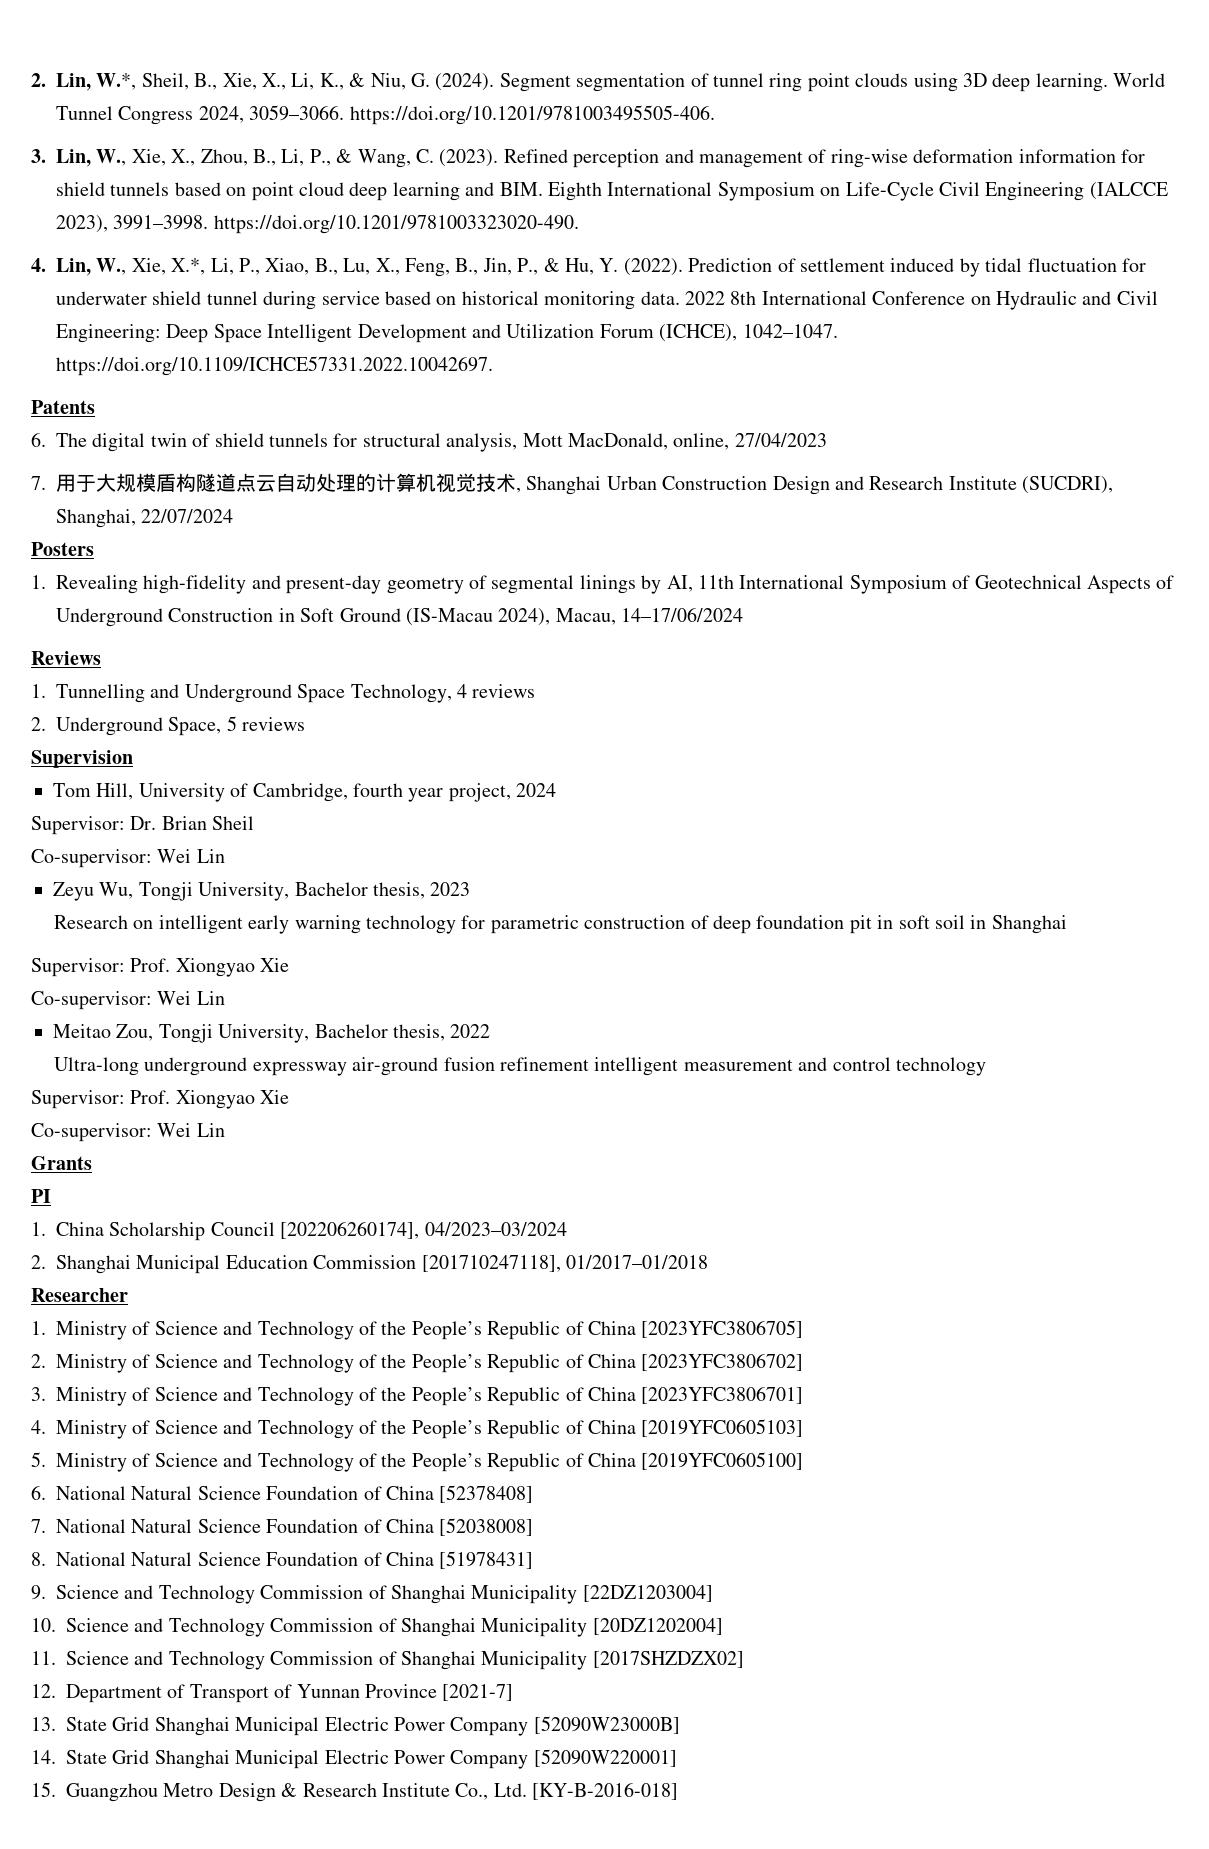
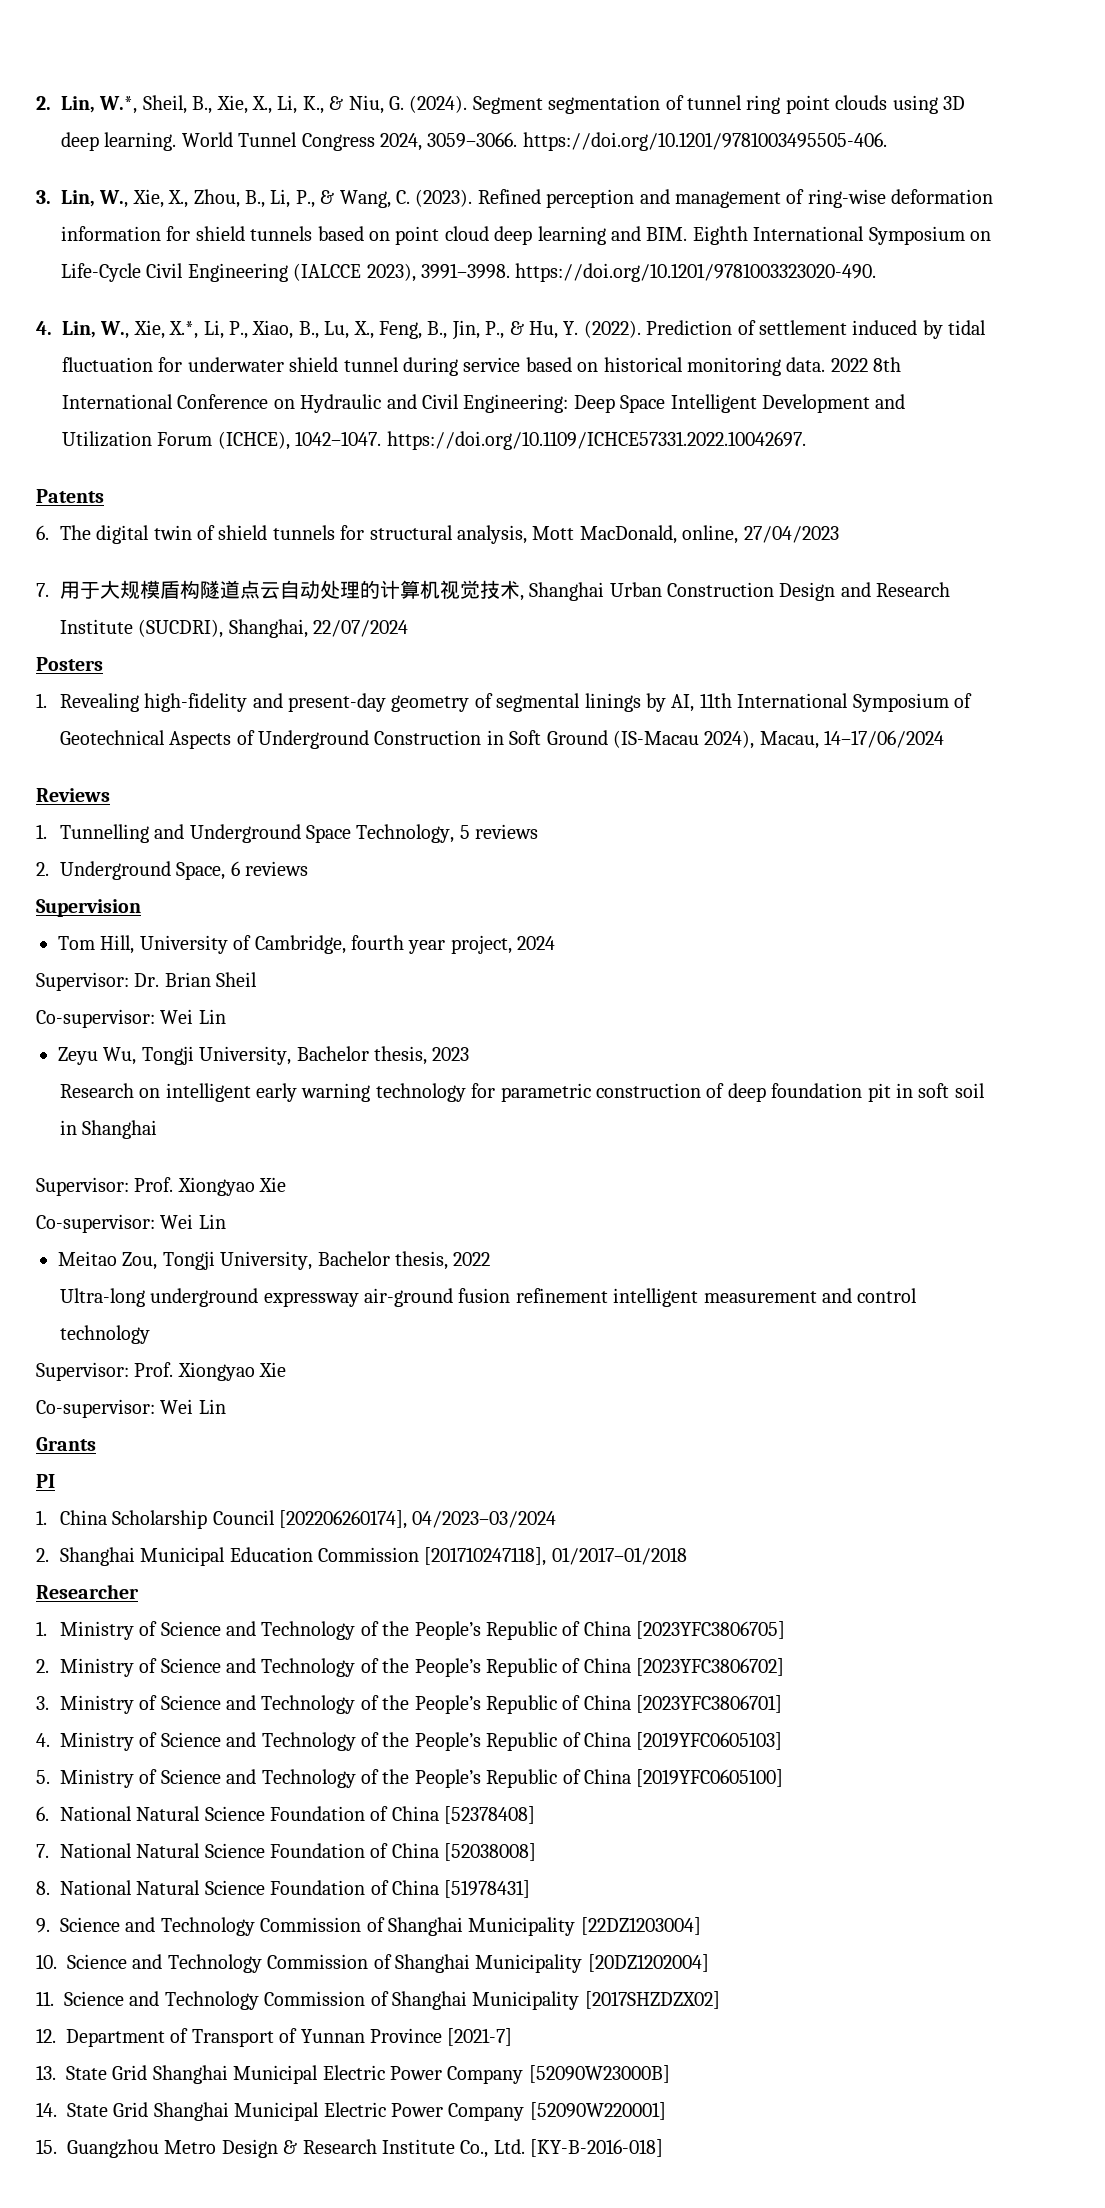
- 1. Tunnelling and Underground Space Technology, 4 reviews
+ 1. Tunnelling and Underground Space Technology, 5 reviews
- 2. Underground Space, 5 reviews
+ 2. Underground Space, 6 reviews

